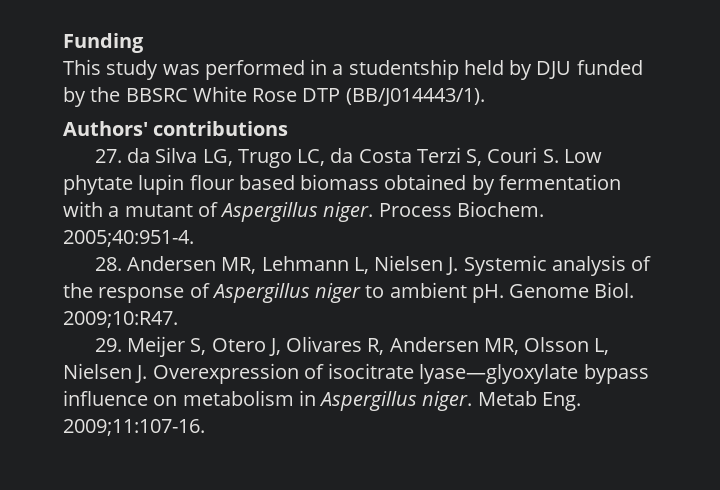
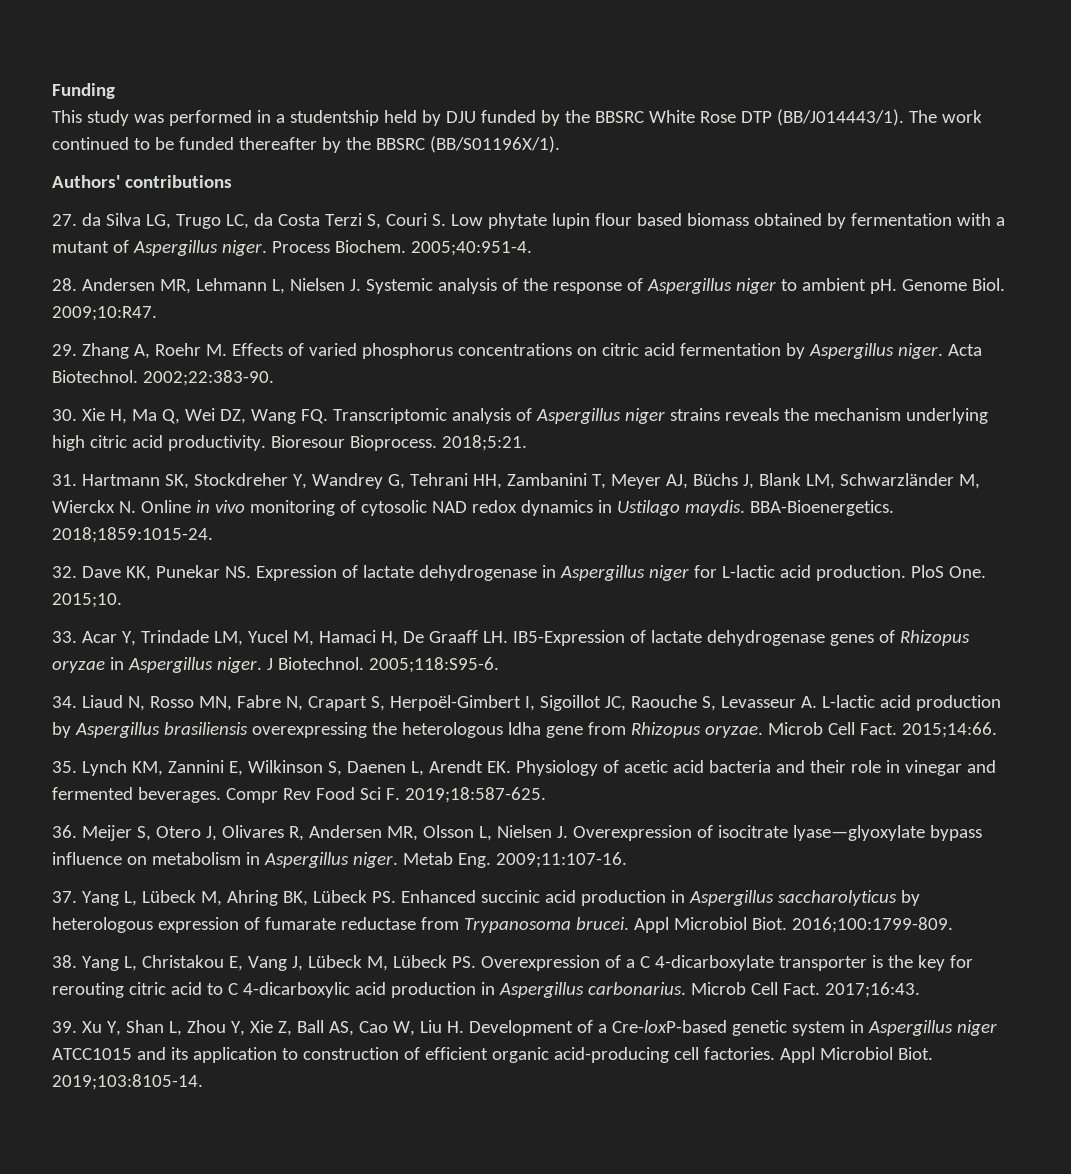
+ The work continued to be funded thereafter by the BBSRC (BB/S01196X/1).
- 29. Meijer S, Otero J, Olivares R, Andersen MR, Olsson L, Nielsen J. Overexpression of isocitrate lyase—glyoxylate bypass influence on metabolism in Aspergillus niger.
+ 29. Zhang A, Roehr M. Effects of varied phosphorus concentrations on citric acid fermentation by Aspergillus niger. Acta Biotechnol. 2002;22:383-90.
+ 30. Xie H, Ma Q, Wei DZ, Wang FQ. Transcriptomic analysis of Aspergillus niger strains reveals the mechanism underlying high citric acid productivity. Bioresour Bioprocess. 2018;5:21.
+ 31. Hartmann SK, Stockdreher Y, Wandrey G, Tehrani HH, Zambanini T, Meyer AJ, Büchs J, Blank LM, Schwarzländer M, Wierckx N. Online in vivo monitoring of cytosolic NAD redox dynamics in Ustilago maydis. BBA-Bioenergetics. 2018;1859:1015-24.
+ 32. Dave KK, Punekar NS. Expression of lactate dehydrogenase in Aspergillus niger for L-lactic acid production. PloS One. 2015;10.
+ 33. Acar Y, Trindade LM, Yucel M, Hamaci H, De Graaff LH. IB5-Expression of lactate dehydrogenase genes of Rhizopus oryzae in Aspergillus niger. J Biotechnol. 2005;118:S95-6.
+ 34. Liaud N, Rosso MN, Fabre N, Crapart S, Herpoël-Gimbert I, Sigoillot JC, Raouche S, Levasseur A. L-lactic acid production by Aspergillus brasiliensis overexpressing the heterologous ldha gene from Rhizopus oryzae. Microb Cell Fact. 2015;14:66.
+ 35. Lynch KM, Zannini E, Wilkinson S, Daenen L, Arendt EK. Physiology of acetic acid bacteria and their role in vinegar and fermented beverages. Compr Rev Food Sci F. 2019;18:587-625.
+ 36. Meijer S, Otero J, Olivares R, Andersen MR, Olsson L, Nielsen J. Overexpression of isocitrate lyase—glyoxylate bypass influence on metabolism in Aspergillus niger.
+ 37. Yang L, Lübeck M, Ahring BK, Lübeck PS. Enhanced succinic acid production in Aspergillus saccharolyticus by heterologous expression of fumarate reductase from Trypanosoma brucei. Appl Microbiol Biot. 2016;100:1799-809.
+ 38. Yang L, Christakou E, Vang J, Lübeck M, Lübeck PS. Overexpression of a C 4-dicarboxylate transporter is the key for rerouting citric acid to C 4-dicarboxylic acid production in Aspergillus carbonarius. Microb Cell Fact. 2017;16:43.
+ 39. Xu Y, Shan L, Zhou Y, Xie Z, Ball AS, Cao W, Liu H. Development of a Cre-loxP-based genetic system in Aspergillus niger ATCC1015 and its application to construction of efficient organic acid-producing cell factories. Appl Microbiol Biot. 2019;103:8105-14.

